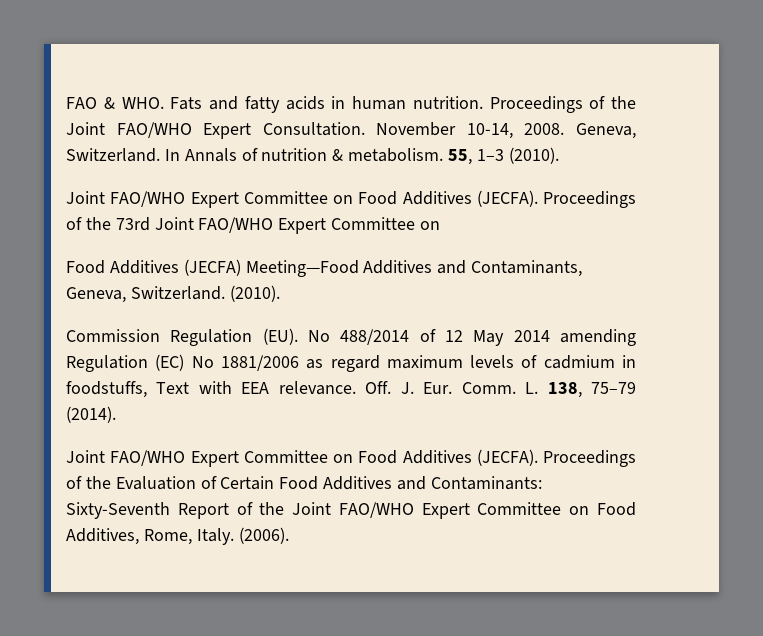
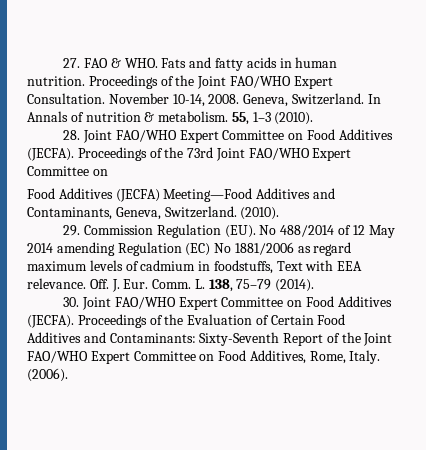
- FAO & WHO. Fats and fatty acids in human nutrition.
+ 27. FAO & WHO. Fats and fatty acids in human nutrition.
  55, 1–3 (2010).
- Joint FAO/WHO Expert Committee on Food Additives (JECFA).
+ 28. Joint FAO/WHO Expert Committee on Food Additives (JECFA).
- Commission Regulation (EU). No 488/2014 of 12 May 2014 amending Regulation (EC) No 1881/2006 as regard maximum levels of cadmium in foodstuffs, Text with EEA relevance.
+ 29. Commission Regulation (EU). No 488/2014 of 12 May 2014 amending Regulation (EC) No 1881/2006 as regard maximum levels of cadmium in foodstuffs, Text with EEA relevance.
  L. 138, 75–79 (2014).
- Joint FAO/WHO Expert Committee on Food Additives (JECFA).
+ 30. Joint FAO/WHO Expert Committee on Food Additives (JECFA).

